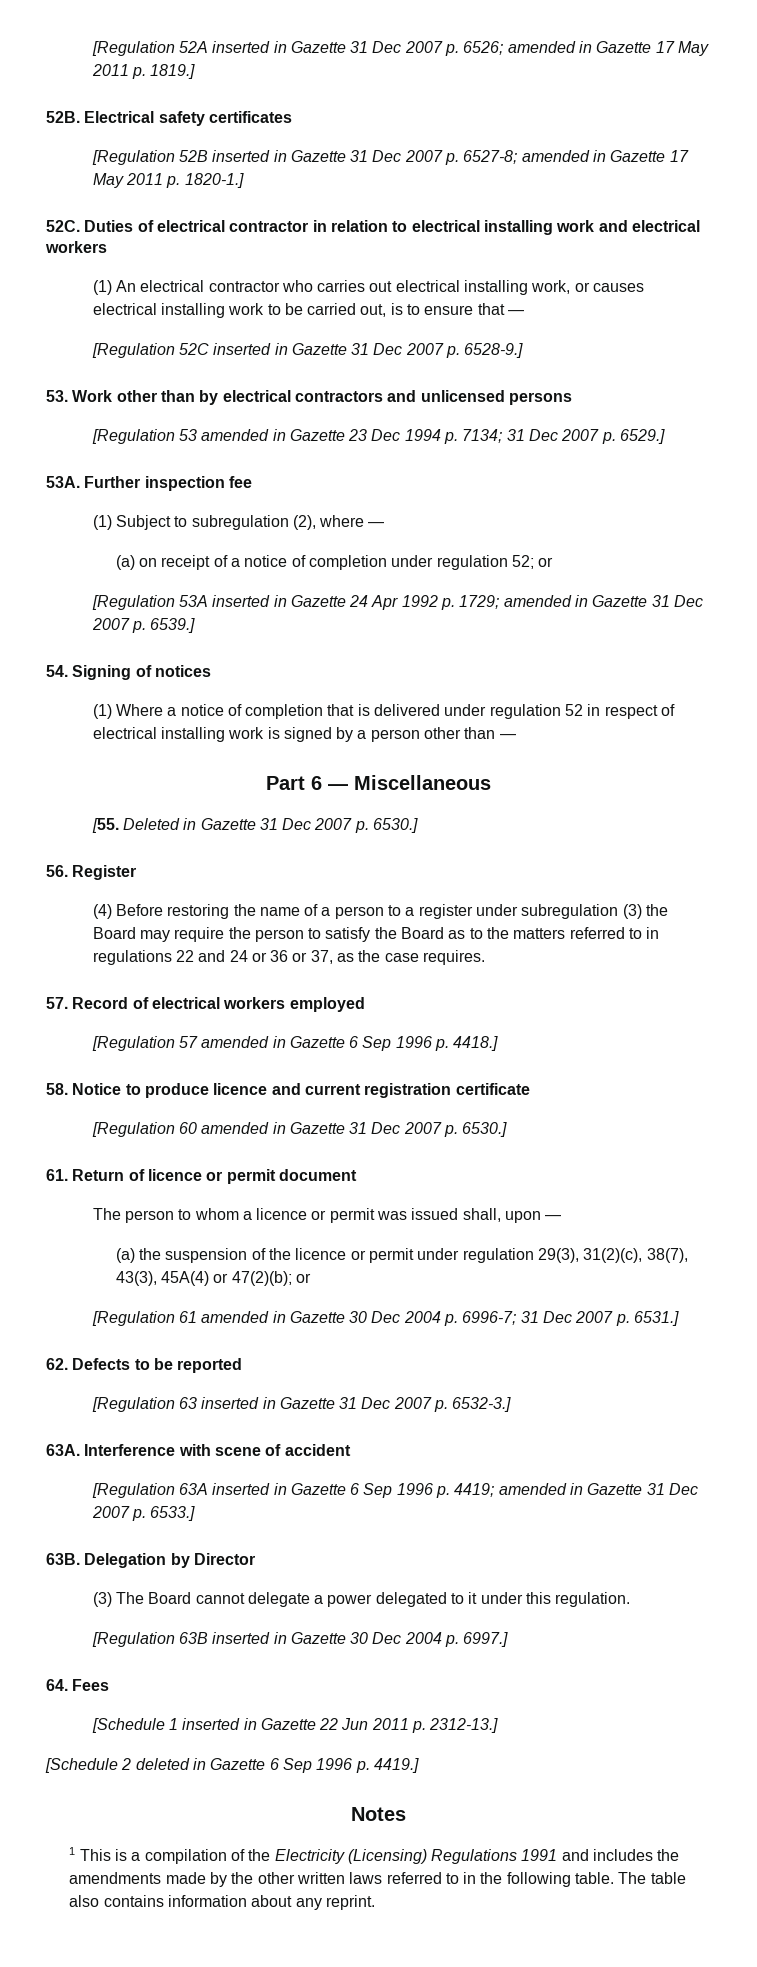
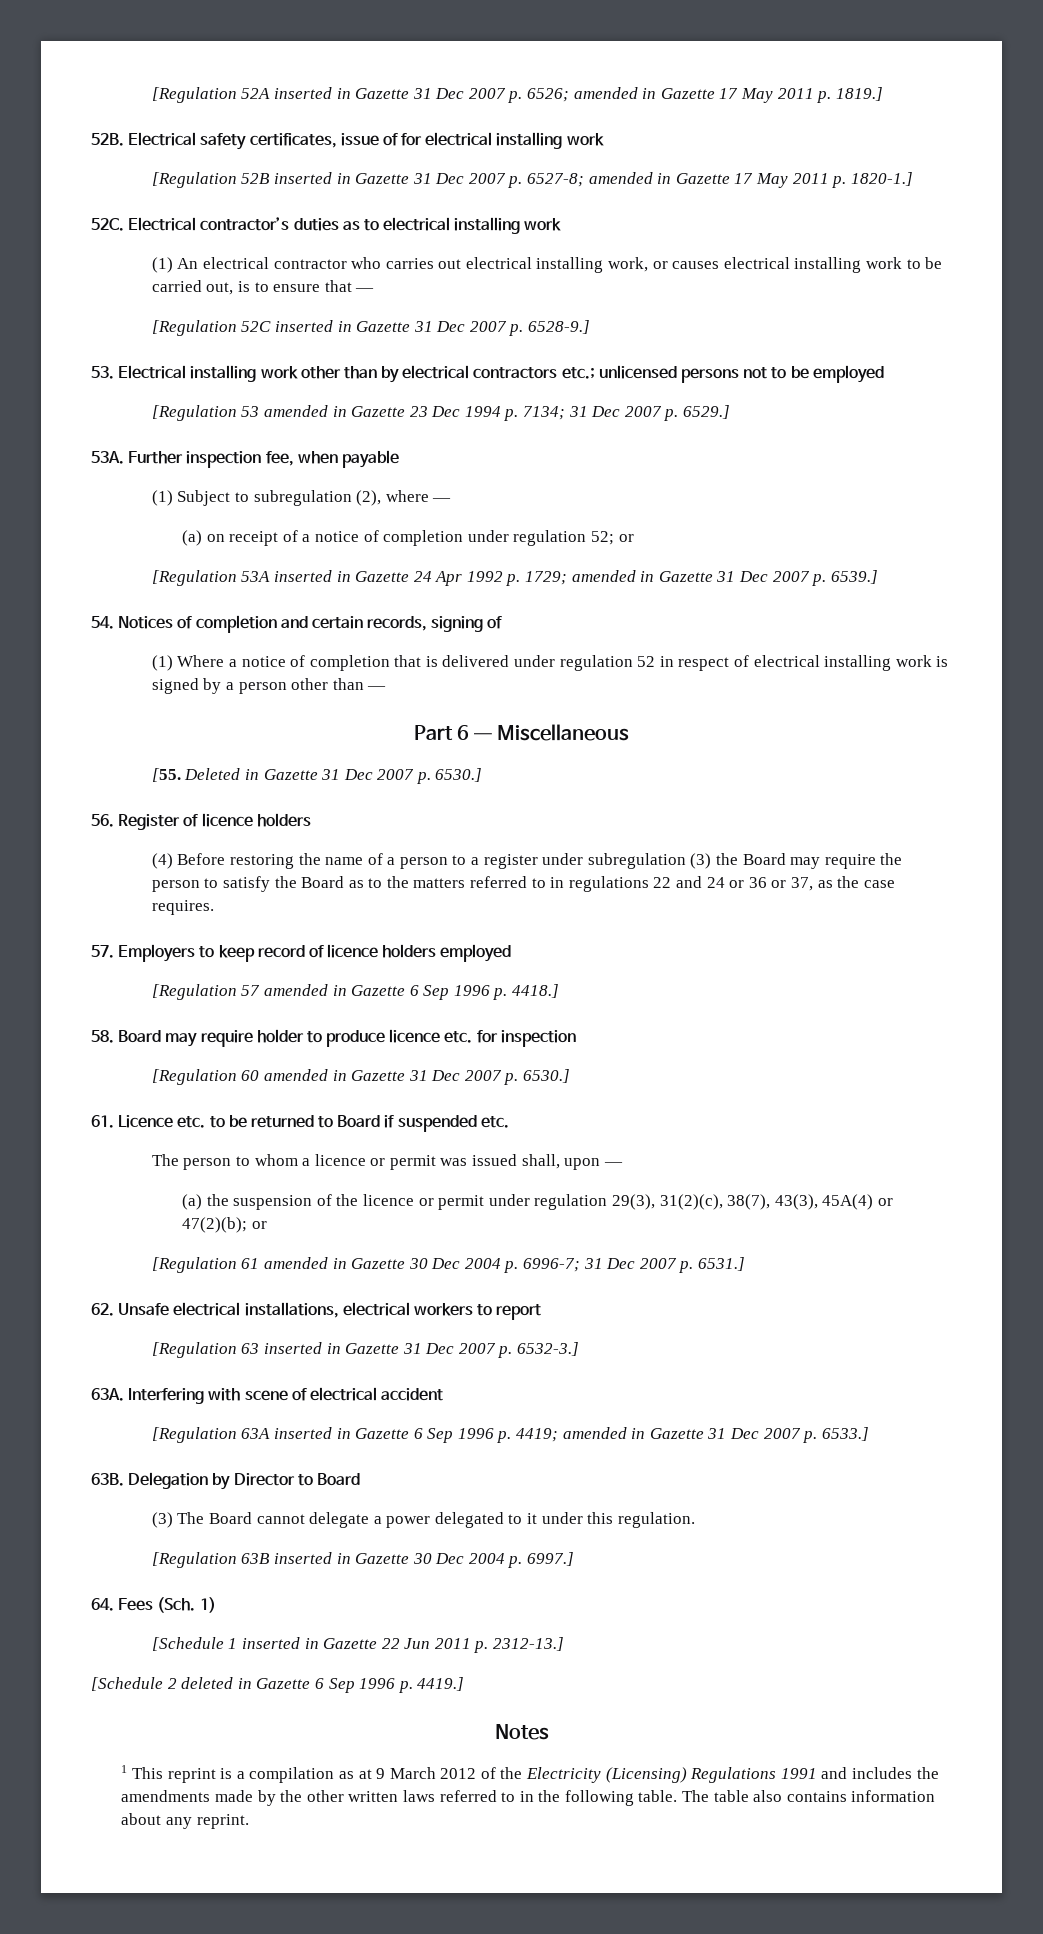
- Electrical safety certificates
+ Electrical safety certificates, issue of for electrical installing work
- Duties of electrical contractor in relation to electrical installing work and electrical workers
+ Electrical contractor’s duties as to electrical installing work
- 53. Work other than by electrical contractors and unlicensed persons
+ 53. Electrical installing work other than by electrical contractors etc.; unlicensed persons not to be employed
- Further inspection fee
+ Further inspection fee, when payable
- 54. Signing of notices
+ 54. Notices of completion and certain records, signing of
- 56. Register
+ 56. Register of licence holders
- 57. Record of electrical workers employed
+ 57. Employers to keep record of licence holders employed
- 58. Notice to produce licence and current registration certificate
+ 58. Board may require holder to produce licence etc. for inspection
- 61. Return of licence or permit document
+ 61. Licence etc. to be returned to Board if suspended etc.
- 62. Defects to be reported
+ 62. Unsafe electrical installations, electrical workers to report
- Interference with scene of accident
+ Interfering with scene of electrical accident
- Delegation by Director
+ Delegation by Director to Board
- 64. Fees
+ 64. Fees (Sch. 1)
- 1 This is a compilation of the Electricity (Licensing) Regulations 1991 and includes the amendments made by the other written laws referred to in the following table.
+ 1 This reprint is a compilation as at 9 March 2012 of the Electricity (Licensing) Regulations 1991 and includes the amendments made by the other written laws referred to in the following table.

